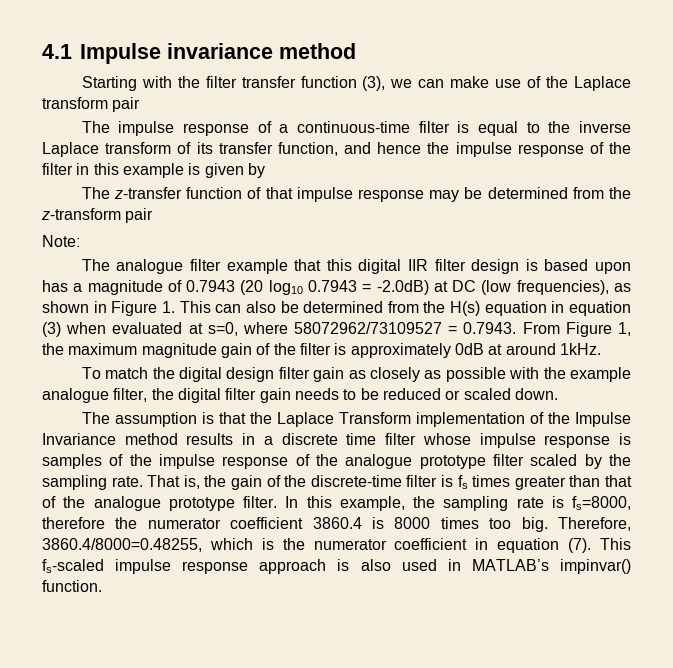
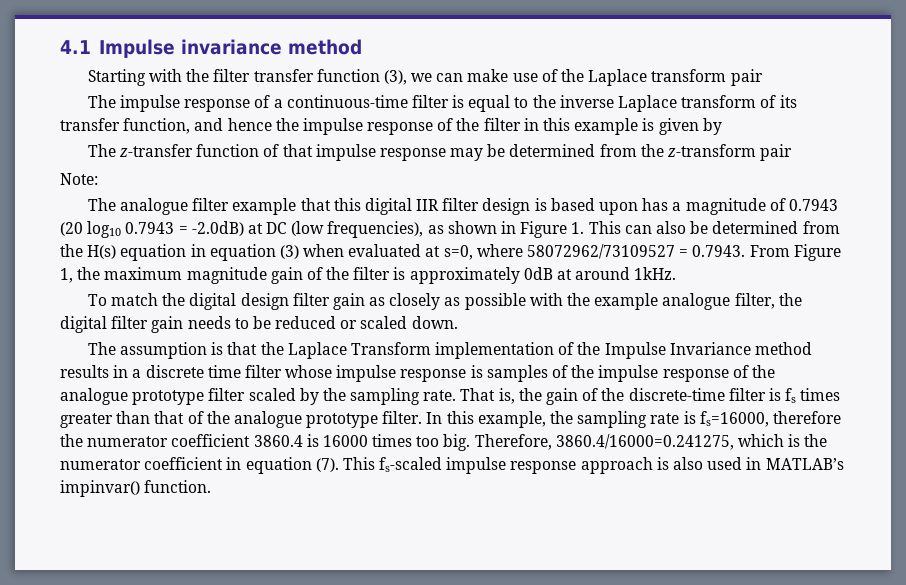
- In this example, the sampling rate is fs=8000, therefore the numerator coefficient 3860.4 is 8000 times too big.
+ In this example, the sampling rate is fs=16000, therefore the numerator coefficient 3860.4 is 16000 times too big.
- Therefore, 3860.4/8000=0.48255, which is the numerator coefficient in equation (7).
+ Therefore, 3860.4/16000=0.241275, which is the numerator coefficient in equation (7).

